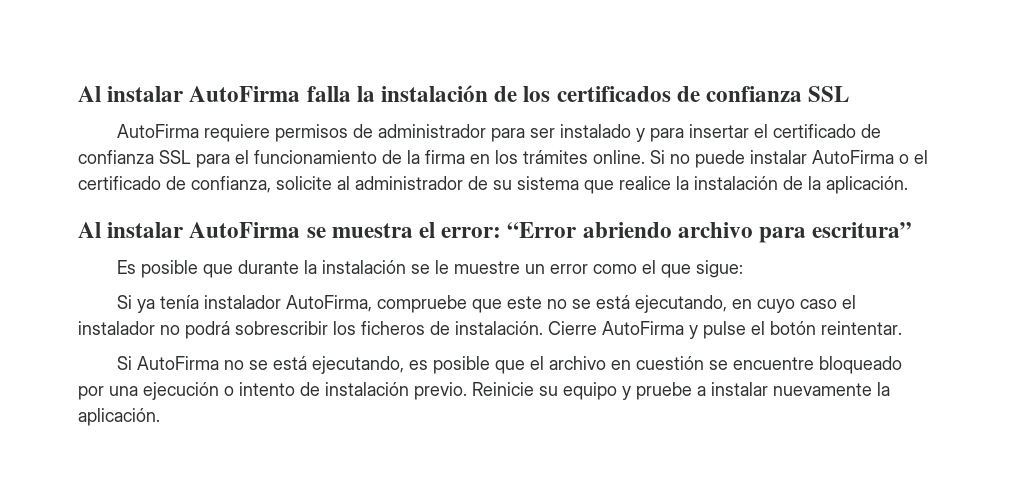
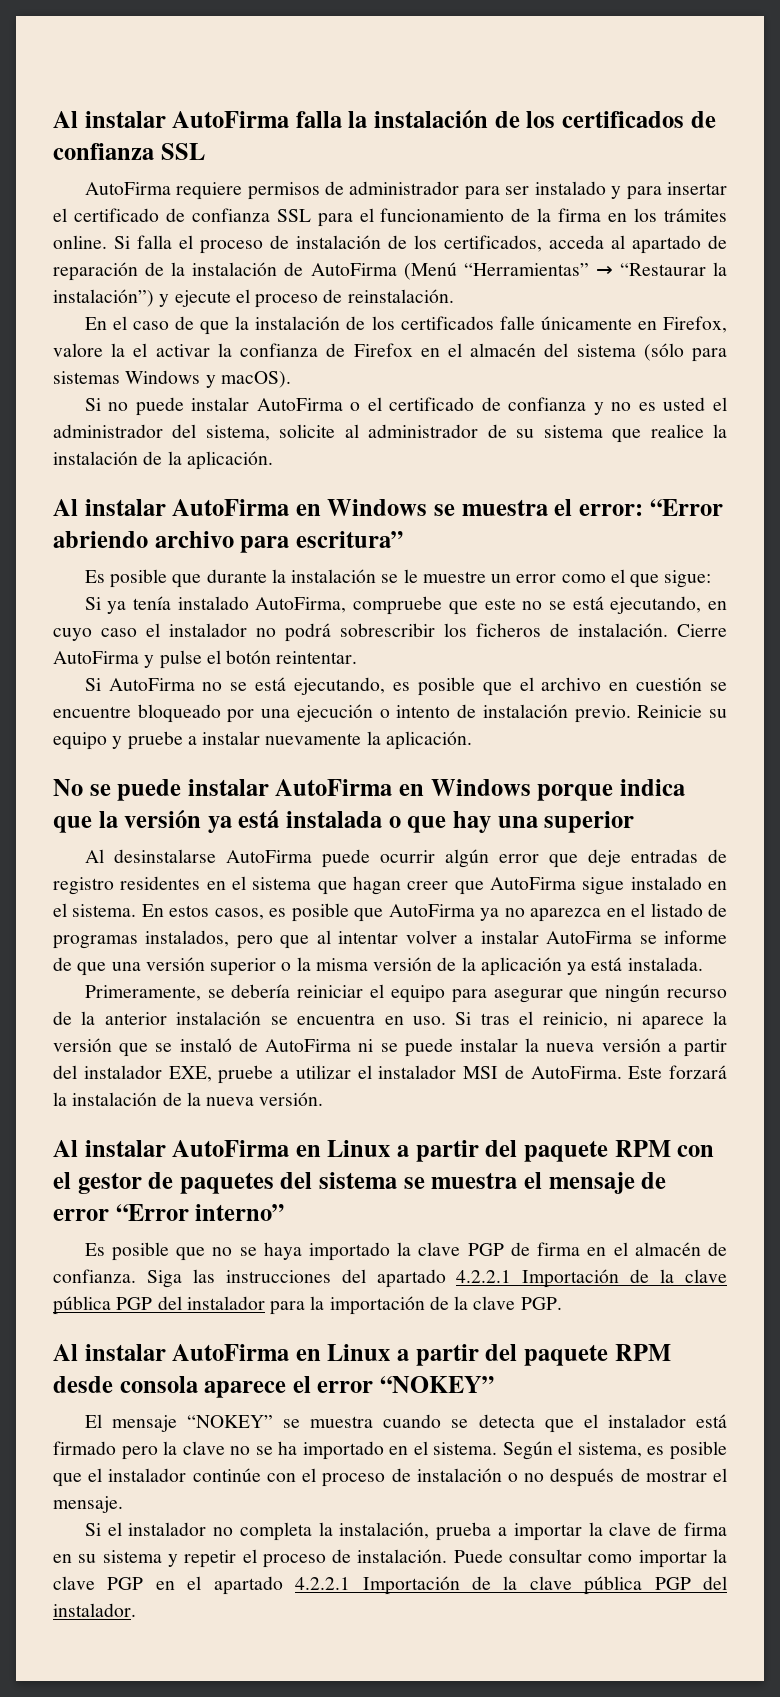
- Si no puede instalar AutoFirma o el certificado de confianza, solicite al administrador de su sistema que realice la instalación de la aplicación.
+ Si falla el proceso de instalación de los certificados, acceda al apartado de reparación de la instalación de AutoFirma (Menú “Herramientas” → “Restaurar la instalación”) y ejecute el proceso de reinstalación.
+ En el caso de que la instalación de los certificados falle únicamente en Firefox, valore la el activar la confianza de Firefox en el almacén del sistema (sólo para sistemas Windows y macOS).
+ Si no puede instalar AutoFirma o el certificado de confianza y no es usted el administrador del sistema, solicite al administrador de su sistema que realice la instalación de la aplicación.
- Al instalar AutoFirma se muestra el error: “Error abriendo archivo para escritura”
+ Al instalar AutoFirma en Windows se muestra el error: “Error abriendo archivo para escritura”
- Si ya tenía instalador AutoFirma, compruebe que este no se está ejecutando, en cuyo caso el instalador no podrá sobrescribir los ficheros de instalación.
+ Si ya tenía instalado AutoFirma, compruebe que este no se está ejecutando, en cuyo caso el instalador no podrá sobrescribir los ficheros de instalación.
+ No se puede instalar AutoFirma en Windows porque indica que la versión ya está instalada o que hay una superior
+ Al desinstalarse AutoFirma puede ocurrir algún error que deje entradas de registro residentes en el sistema que hagan creer que AutoFirma sigue instalado en el sistema. En estos casos, es posible que AutoFirma ya no aparezca en el listado de programas instalados, pero que al intentar volver a instalar AutoFirma se informe de que una versión superior o la misma versión de la aplicación ya está instalada.
+ Primeramente, se debería reiniciar el equipo para asegurar que ningún recurso de la anterior instalación se encuentra en uso. Si tras el reinicio, ni aparece la versión que se instaló de AutoFirma ni se puede instalar la nueva versión a partir del instalador EXE, pruebe a utilizar el instalador MSI de AutoFirma. Este forzará la instalación de la nueva versión.
+ Al instalar AutoFirma en Linux a partir del paquete RPM con el gestor de paquetes del sistema se muestra el mensaje de error “Error interno”
+ Es posible que no se haya importado la clave PGP de firma en el almacén de confianza. Siga las instrucciones del apartado 4.2.2.1 Importación de la clave pública PGP del instalador para la importación de la clave PGP.
+ Al instalar AutoFirma en Linux a partir del paquete RPM desde consola aparece el error “NOKEY”
+ El mensaje “NOKEY” se muestra cuando se detecta que el instalador está firmado pero la clave no se ha importado en el sistema. Según el sistema, es posible que el instalador continúe con el proceso de instalación o no después de mostrar el mensaje.
+ Si el instalador no completa la instalación, prueba a importar la clave de firma en su sistema y repetir el proceso de instalación. Puede consultar como importar la clave PGP en el apartado 4.2.2.1 Importación de la clave pública PGP del instalador.

